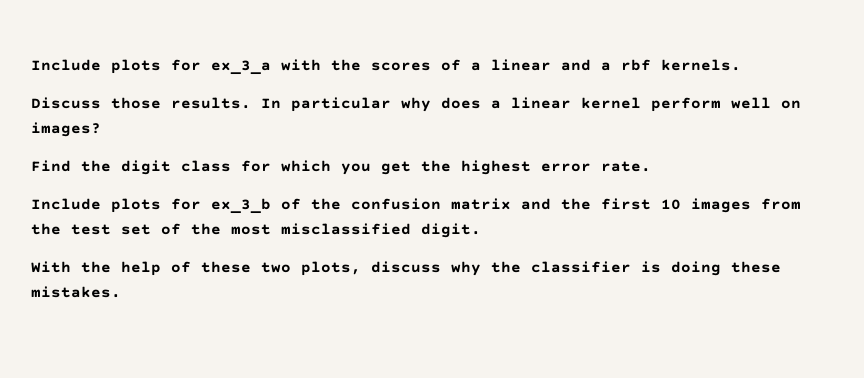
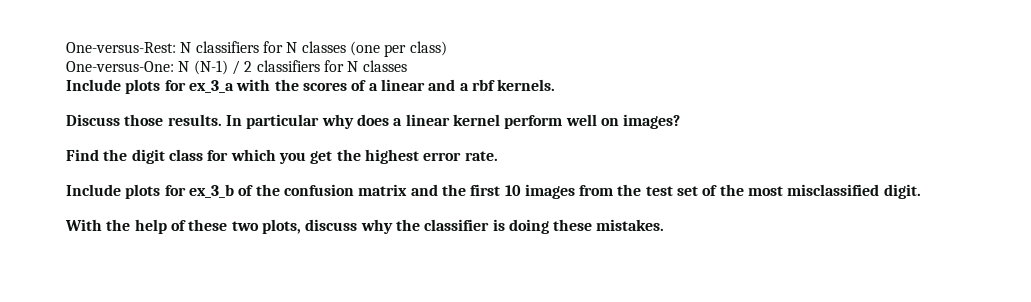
+ One-versus-Rest: N classifiers for N classes (one per class)
+ One-versus-One: N (N-1) / 2 classifiers for N classes

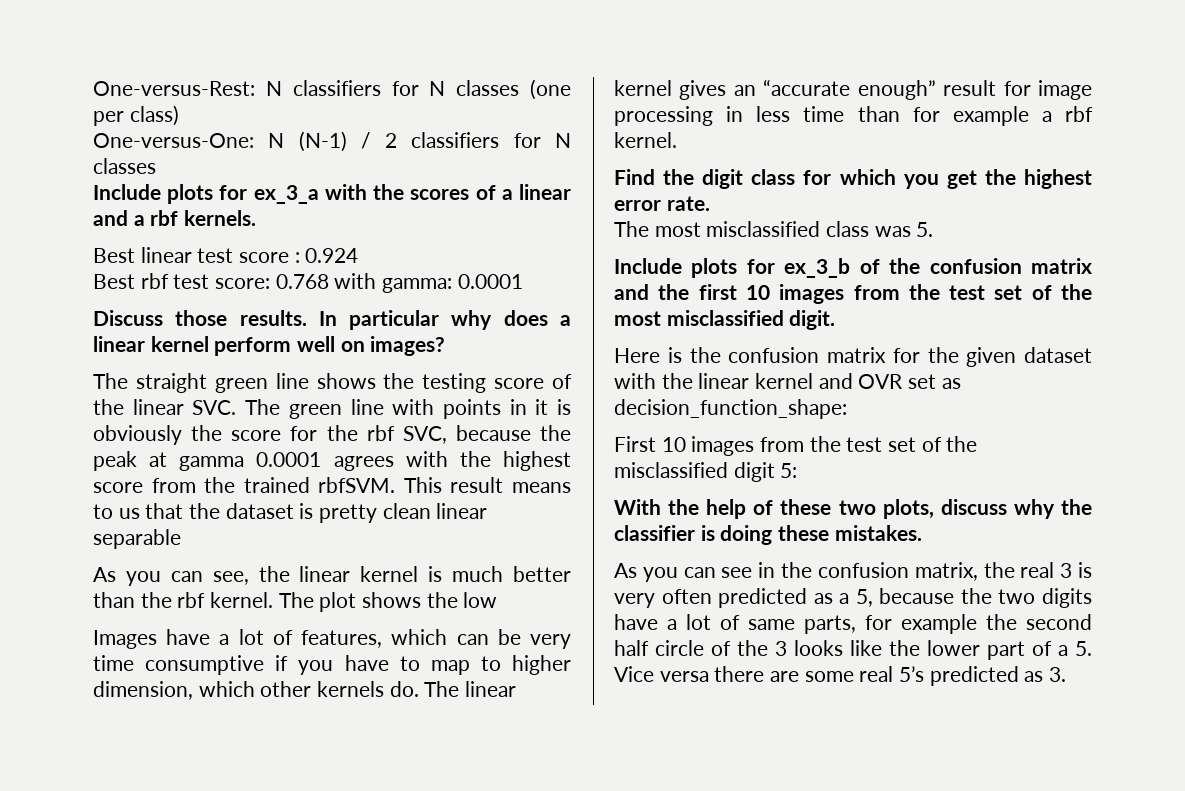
+ Best linear test score : 0.924
+ Best rbf test score: 0.768 with gamma: 0.0001
+ The straight green line shows the testing score of the linear SVC. The green line with points in it is obviously the score for the rbf SVC, because the peak at gamma 0.0001 agrees with the highest score from the trained rbfSVM. This result means to us that the dataset is pretty clean linear separable
+ As you can see, the linear kernel is much better than the rbf kernel. The plot shows the low
+ Images have a lot of features, which can be very time consumptive if you have to map to higher dimension, which other kernels do. The linear kernel gives an “accurate enough” result for image processing in less time than for example a rbf kernel.
+ The most misclassified class was 5.
+ Here is the confusion matrix for the given dataset with the linear kernel and OVR set as decision_function_shape:
+ First 10 images from the test set of the misclassified digit 5:
+ As you can see in the confusion matrix, the real 3 is very often predicted as a 5, because the two digits have a lot of same parts, for example the second half circle of the 3 looks like the lower part of a 5. Vice versa there are some real 5’s predicted as 3.

